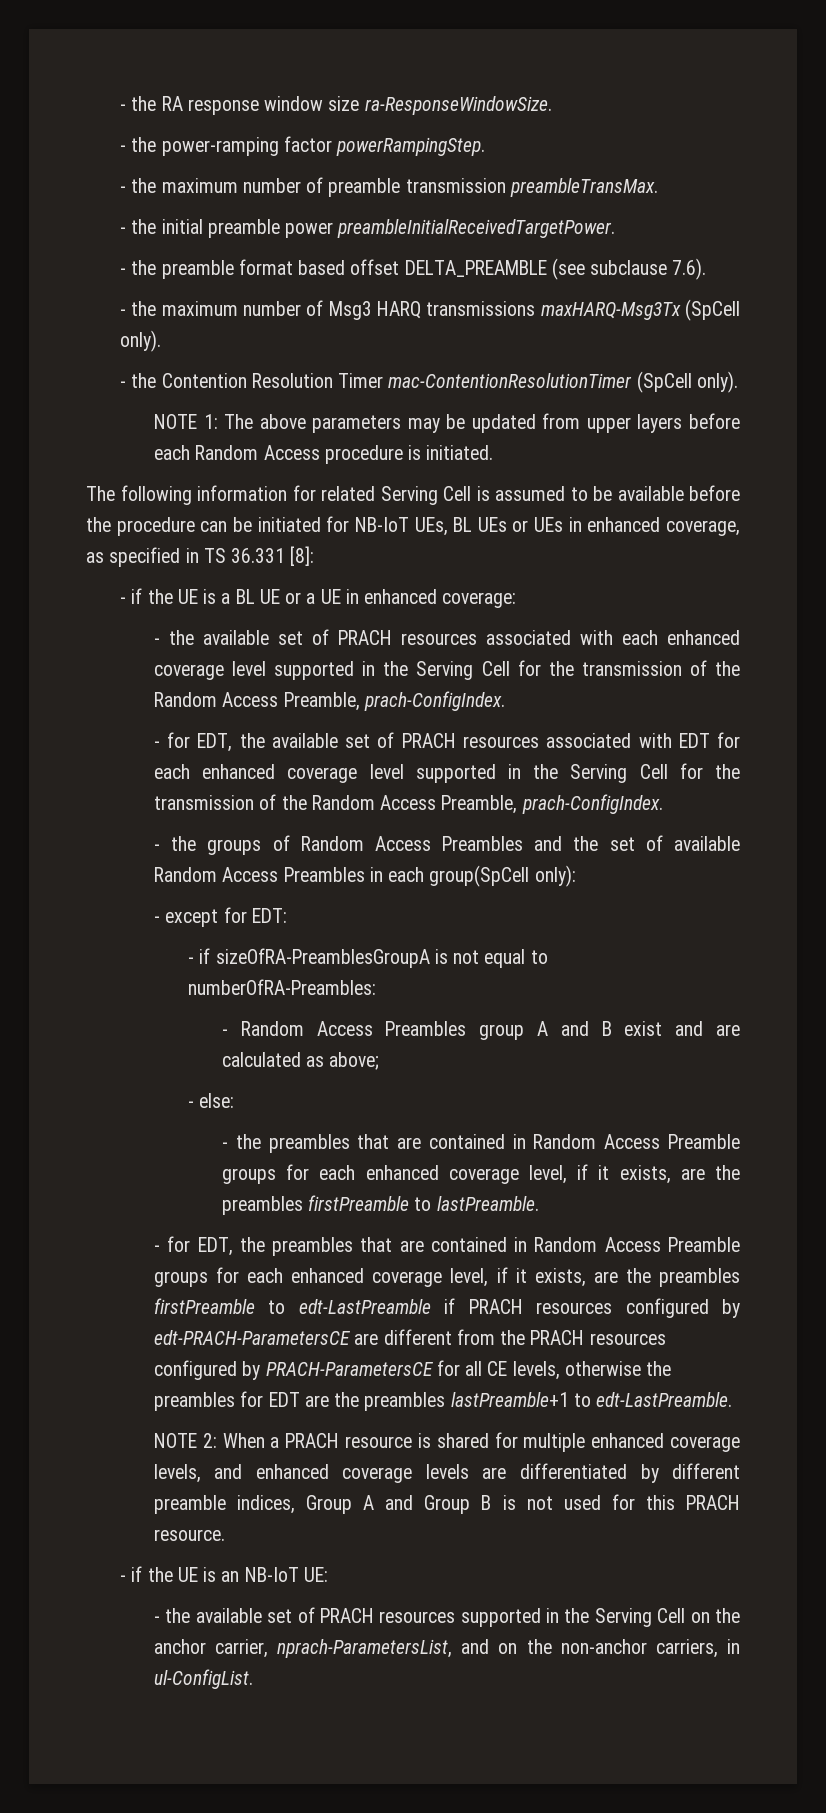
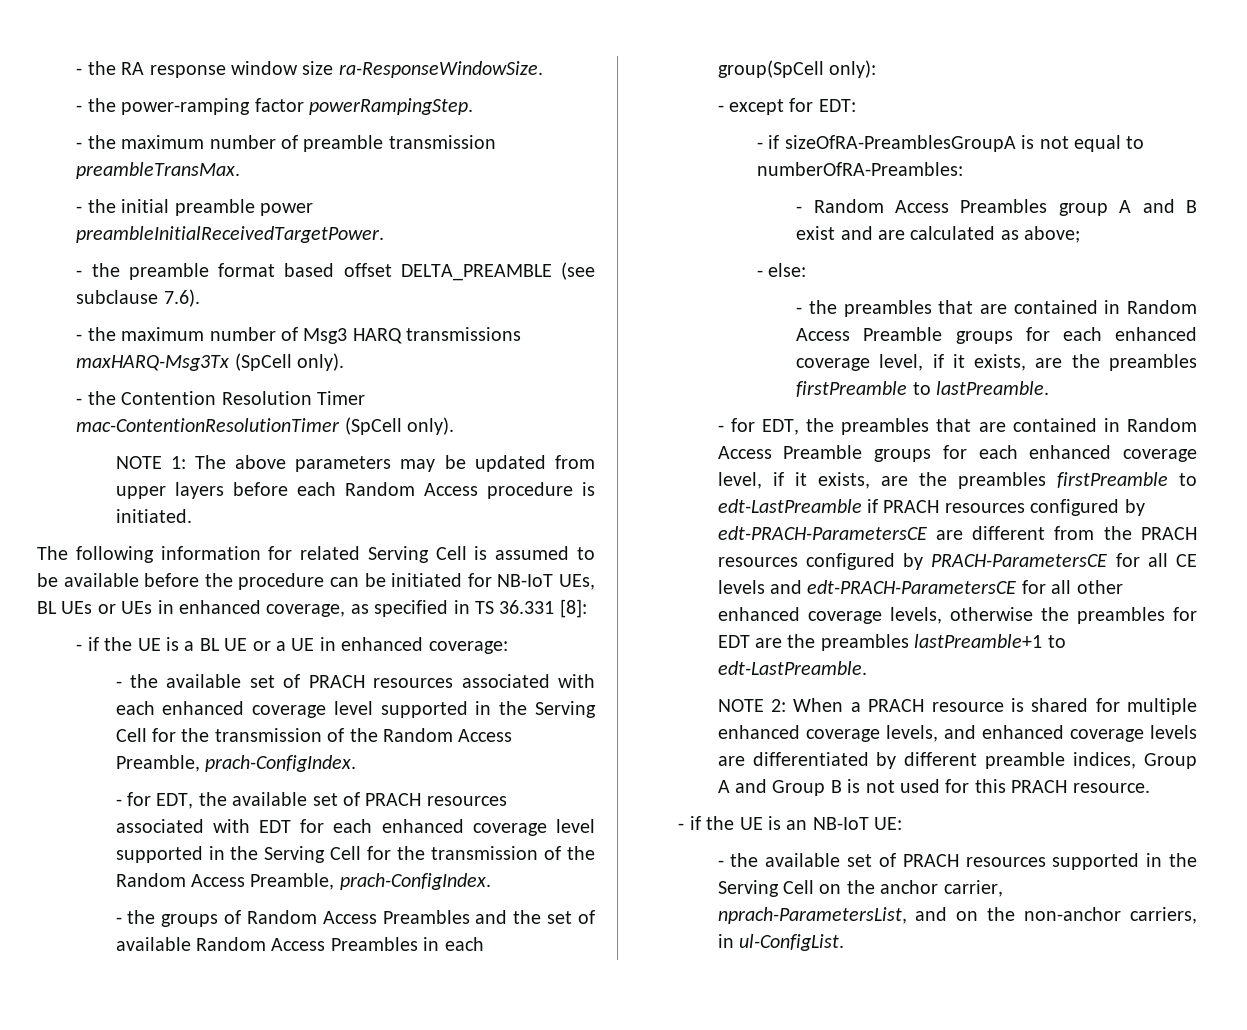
- - for EDT, the preambles that are contained in Random Access Preamble groups for each enhanced coverage level, if it exists, are the preambles firstPreamble to edt-LastPreamble if PRACH resources configured by edt-PRACH-ParametersCE are different from the PRACH resources configured by PRACH-ParametersCE for all CE levels, otherwise the preambles for EDT are the preambles lastPreamble+1 to edt-LastPreamble.
+ - for EDT, the preambles that are contained in Random Access Preamble groups for each enhanced coverage level, if it exists, are the preambles firstPreamble to edt-LastPreamble if PRACH resources configured by edt-PRACH-ParametersCE are different from the PRACH resources configured by PRACH-ParametersCE for all CE levels and edt-PRACH-ParametersCE for all other enhanced coverage levels, otherwise the preambles for EDT are the preambles lastPreamble+1 to edt-LastPreamble.

